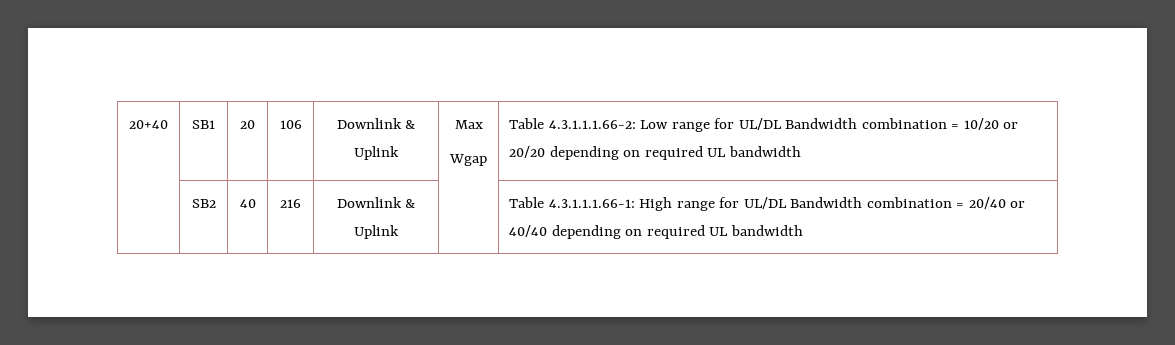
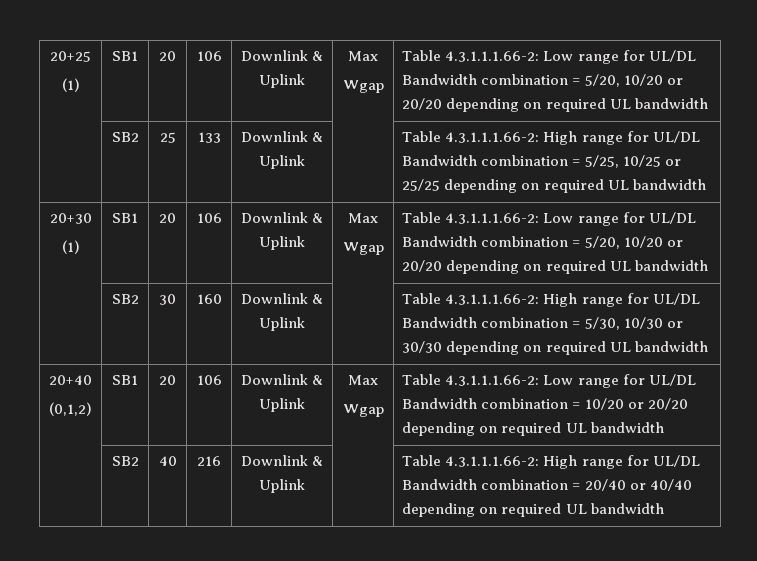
+ 20+25
+ (1) | SB1 | 20 | 106 | Downlink & Uplink | Max
+ Wgap | Table 4.3.1.1.1.66-2: Low range for UL/DL Bandwidth combination = 5/20, 10/20 or 20/20 depending on required UL bandwidth
+ | SB2 | 25 | 133 | Downlink & Uplink | | Table 4.3.1.1.1.66-2: High range for UL/DL Bandwidth combination = 5/25, 10/25 or 25/25 depending on required UL bandwidth
+ 20+30
+ (1) | SB1 | 20 | 106 | Downlink & Uplink | Max
+ Wgap | Table 4.3.1.1.1.66-2: Low range for UL/DL Bandwidth combination = 5/20, 10/20 or 20/20 depending on required UL bandwidth
+ | SB2 | 30 | 160 | Downlink & Uplink | | Table 4.3.1.1.1.66-2: High range for UL/DL Bandwidth combination = 5/30, 10/30 or 30/30 depending on required UL bandwidth
- 20+40 | SB1 | 20 | 106 | Downlink & Uplink | Max
+ 20+40
+ (0,1,2) | SB1 | 20 | 106 | Downlink & Uplink | Max
- | SB2 | 40 | 216 | Downlink & Uplink | | Table 4.3.1.1.1.66-1: High range for UL/DL Bandwidth combination = 20/40 or 40/40 depending on required UL bandwidth
+ | SB2 | 40 | 216 | Downlink & Uplink | | Table 4.3.1.1.1.66-2: High range for UL/DL Bandwidth combination = 20/40 or 40/40 depending on required UL bandwidth

